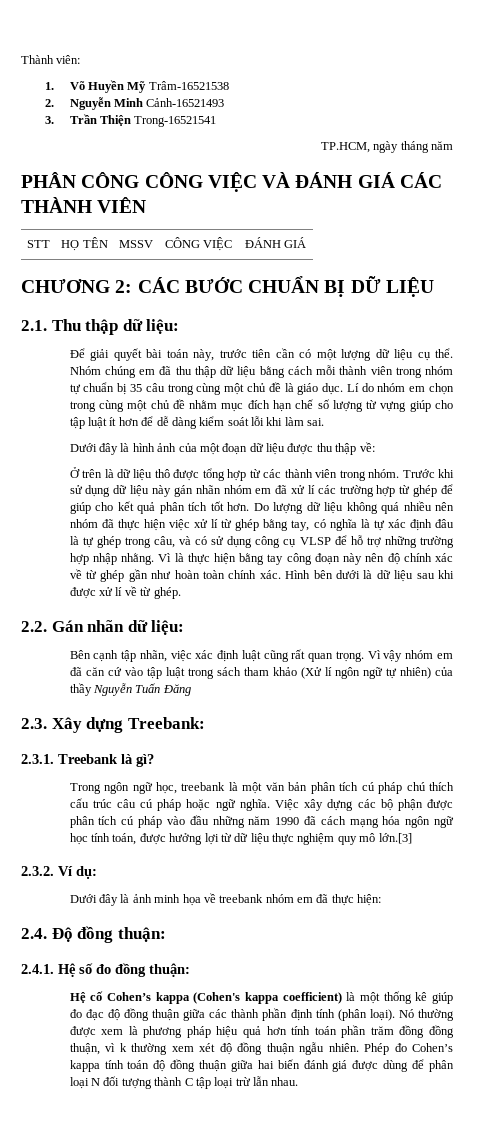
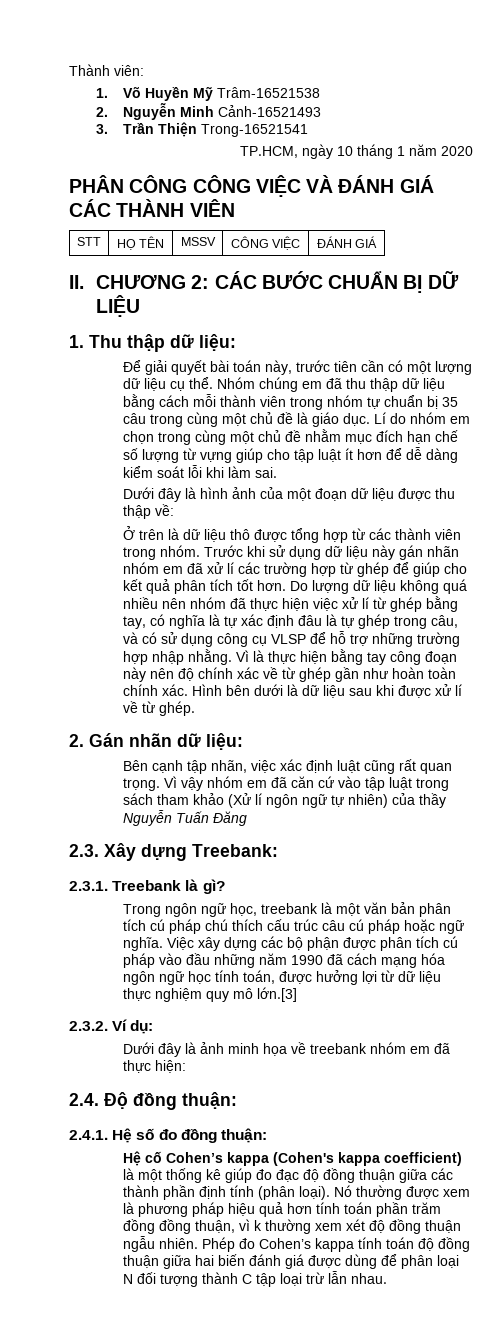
- TP.HCM, ngày tháng năm
+ TP.HCM, ngày 10 tháng 1 năm 2020
- CHƯƠNG 2: CÁC BƯỚC CHUẨN BỊ DỮ LIỆU
+ II. CHƯƠNG 2: CÁC BƯỚC CHUẨN BỊ DỮ LIỆU
- 2.1. Thu thập dữ liệu:
+ 1. Thu thập dữ liệu:
- 2.2. Gán nhãn dữ liệu:
+ 2. Gán nhãn dữ liệu:

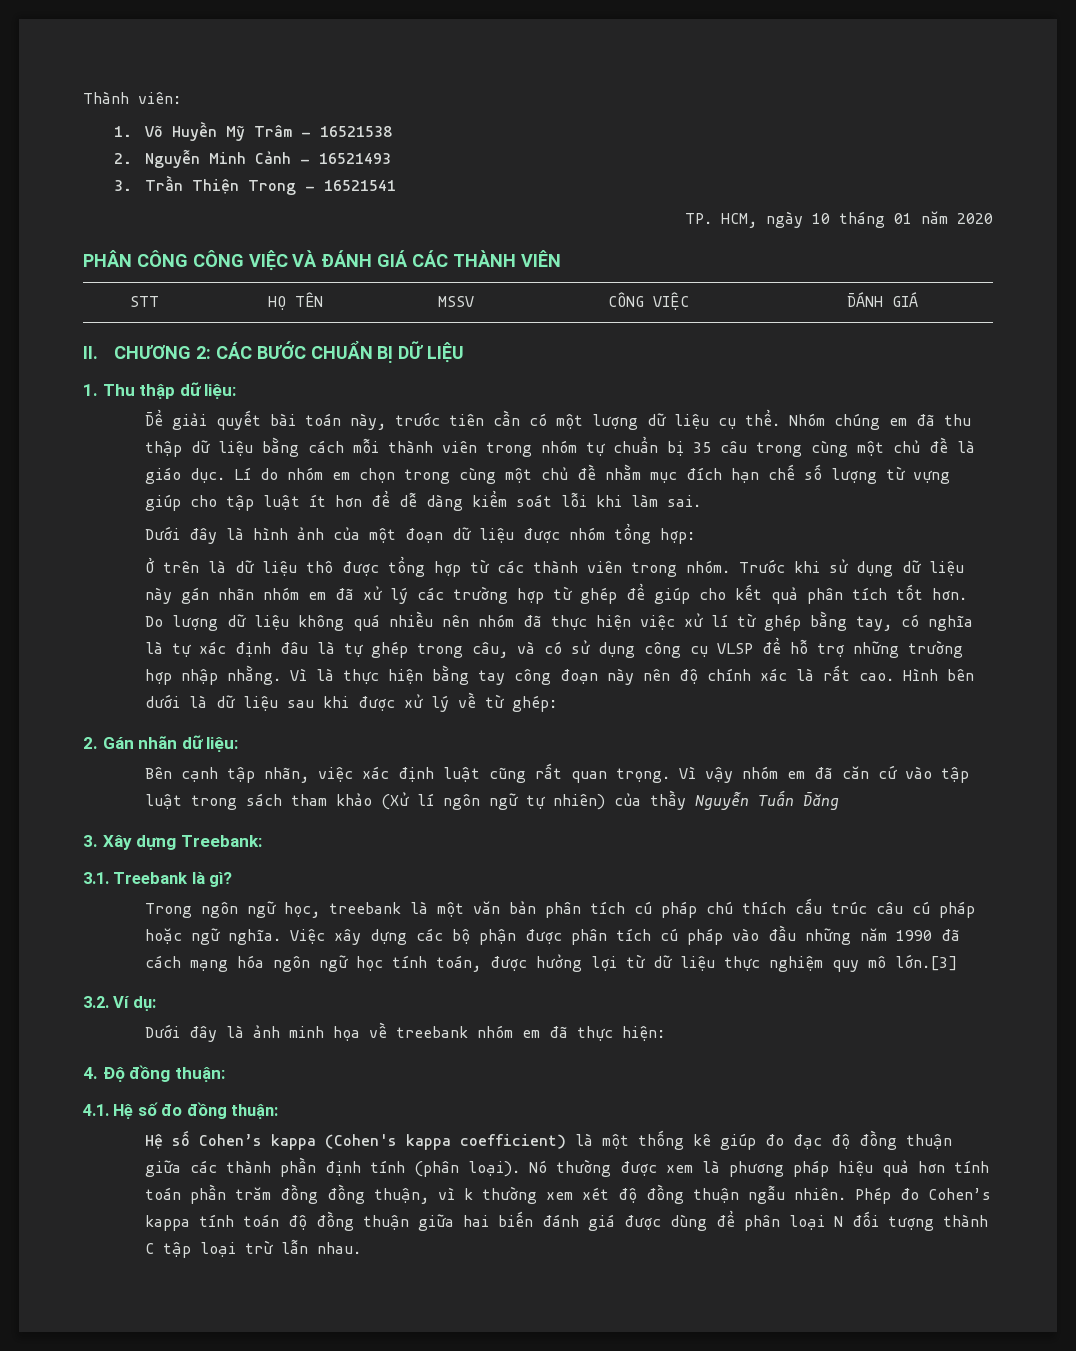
- 1. Võ Huyền Mỹ Trâm-16521538
+ 1. Võ Huyền Mỹ Trâm - 16521538
- 2. Nguyễn Minh Cảnh-16521493
+ 2. Nguyễn Minh Cảnh - 16521493
- 3. Trần Thiện Trong-16521541
- TP.HCM, ngày 10 tháng 1 năm 2020
+ 3. Trần Thiện Trong - 16521541
+ TP. HCM, ngày 10 tháng 01 năm 2020
- Dưới đây là hình ảnh của một đoạn dữ liệu được thu thập về:
+ Dưới đây là hình ảnh của một đoạn dữ liệu được nhóm tổng hợp:
- Trước khi sử dụng dữ liệu này gán nhãn nhóm em đã xử lí các trường hợp từ ghép để giúp cho kết quả phân tích tốt hơn.
+ Trước khi sử dụng dữ liệu này gán nhãn nhóm em đã xử lý các trường hợp từ ghép để giúp cho kết quả phân tích tốt hơn.
- Vì là thực hiện bằng tay công đoạn này nên độ chính xác về từ ghép gần như hoàn toàn chính xác.
+ Vì là thực hiện bằng tay công đoạn này nên độ chính xác là rất cao.
- Hình bên dưới là dữ liệu sau khi được xử lí về từ ghép.
+ Hình bên dưới là dữ liệu sau khi được xử lý về từ ghép:
- 2.3. Xây dựng Treebank:
+ 3. Xây dựng Treebank:
- 2.3.1. Treebank là gì?
+ 3.1. Treebank là gì?
- 2.3.2. Ví dụ:
+ 3.2. Ví dụ:
- 2.4. Độ đồng thuận:
+ 4. Độ đồng thuận:
- 2.4.1. Hệ số đo đồng thuận:
+ 4.1. Hệ số đo đồng thuận:
- Hệ cố Cohen’s kappa (Cohen's kappa coefficient) là một thống kê giúp đo đạc độ đồng thuận giữa các thành phần định tính (phân loại).
+ Hệ số Cohen’s kappa (Cohen's kappa coefficient) là một thống kê giúp đo đạc độ đồng thuận giữa các thành phần định tính (phân loại).

